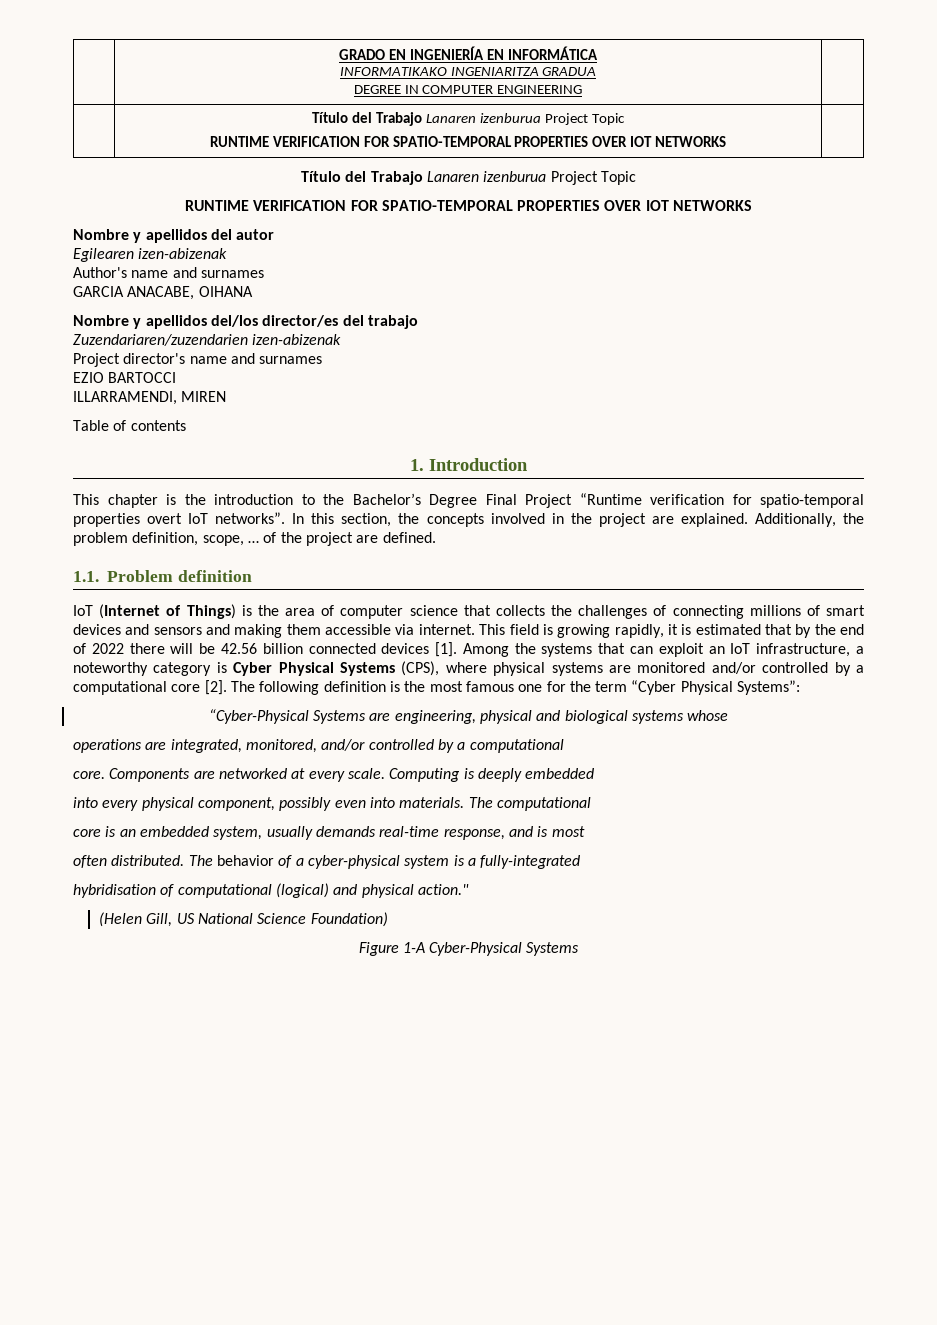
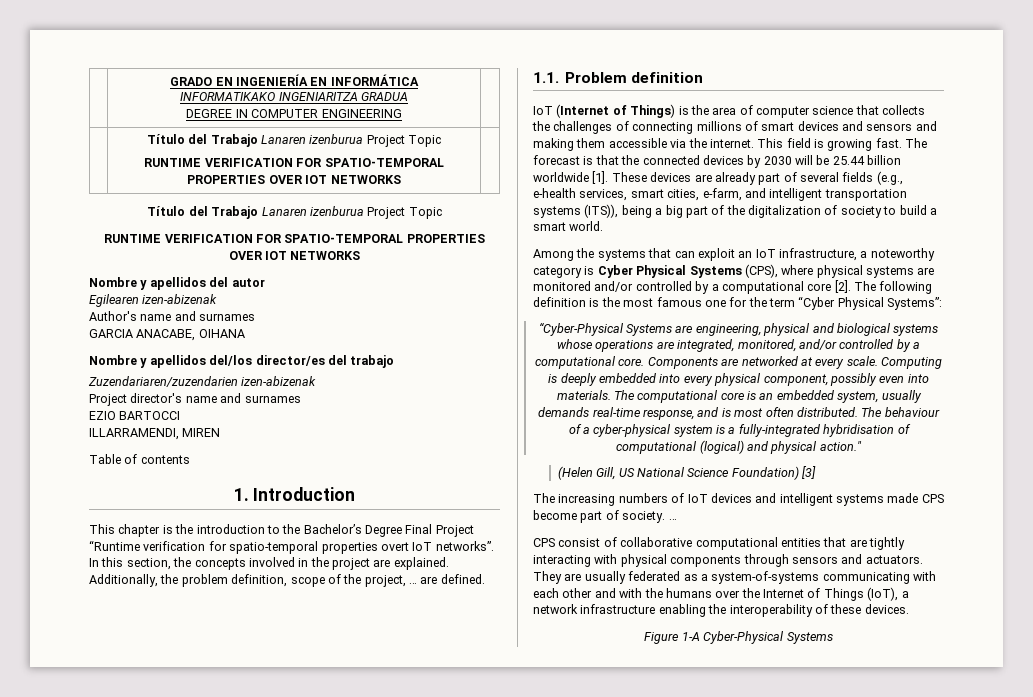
- Additionally, the problem definition, scope, … of the project are defined.
+ Additionally, the problem definition, scope of the project, … are defined.
- IoT (Internet of Things) is the area of computer science that collects the challenges of connecting millions of smart devices and sensors and making them accessible via internet.
+ IoT (Internet of Things) is the area of computer science that collects the challenges of connecting millions of smart devices and sensors and making them accessible via the internet.
- This field is growing rapidly, it is estimated that by the end of 2022 there will be 42.56 billion connected devices [1]. Among the systems that can exploit an IoT infrastructure, a noteworthy category is Cyber Physical Systems (CPS), where physical systems are monitored and/or controlled by a computational core [2].
+ This field is growing fast. The forecast is that the connected devices by 2030 will be 25.44 billion worldwide [1]. These devices are already part of several fields (e.g., e-health services, smart cities, e-farm, and intelligent transportation systems (ITS)), being a big part of the digitalization of society to build a smart world.
+ Among the systems that can exploit an IoT infrastructure, a noteworthy category is Cyber Physical Systems (CPS), where physical systems are monitored and/or controlled by a computational core [2].
- “Cyber-Physical Systems are engineering, physical and biological systems whose
- operations are integrated, monitored, and/or controlled by a computational
- core.
+ “Cyber-Physical Systems are engineering, physical and biological systems whose operations are integrated, monitored, and/or controlled by a computational core.
- Computing is deeply embedded
- into every physical component, possibly even into materials.
+ Computing is deeply embedded into every physical component, possibly even into materials.
- The computational
- core is an embedded system, usually demands real-time response, and is most
- often distributed.
+ The computational core is an embedded system, usually demands real-time response, and is most often distributed.
- The behavior of a cyber-physical system is a fully-integrated
- hybridisation of computational (logical) and physical action."
+ The behaviour of a cyber-physical system is a fully-integrated hybridisation of computational (logical) and physical action."
- (Helen Gill, US National Science Foundation)
+ (Helen Gill, US National Science Foundation) [3]
+ The increasing numbers of IoT devices and intelligent systems made CPS become part of society. …
+ CPS consist of collaborative computational entities that are tightly interacting with physical components through sensors and actuators. They are usually federated as a system-of-systems communicating with each other and with the humans over the Internet of Things (IoT), a network infrastructure enabling the interoperability of these devices.

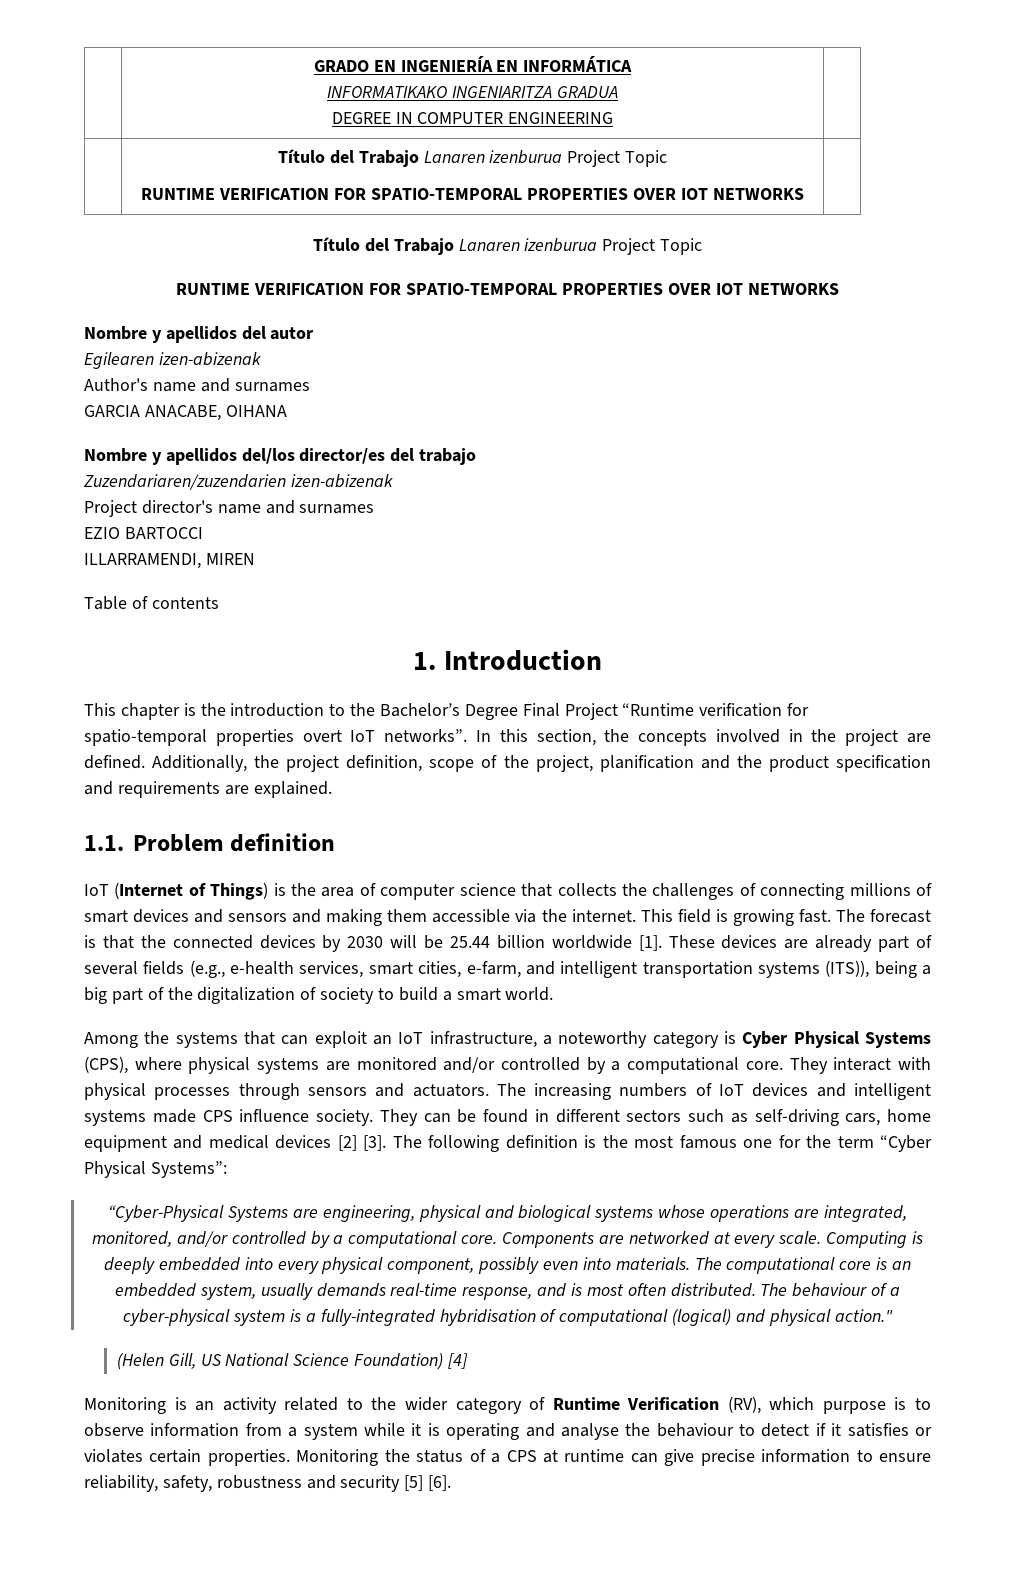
- In this section, the concepts involved in the project are explained.
+ In this section, the concepts involved in the project are defined.
- Additionally, the problem definition, scope of the project, … are defined.
+ Additionally, the project definition, scope of the project, planification and the product specification and requirements are explained.
- Among the systems that can exploit an IoT infrastructure, a noteworthy category is Cyber Physical Systems (CPS), where physical systems are monitored and/or controlled by a computational core [2].
+ Among the systems that can exploit an IoT infrastructure, a noteworthy category is Cyber Physical Systems (CPS), where physical systems are monitored and/or controlled by a computational core. They interact with physical processes through sensors and actuators. The increasing numbers of IoT devices and intelligent systems made CPS influence society. They can be found in different sectors such as self-driving cars, home equipment and medical devices [2] [3].
- (Helen Gill, US National Science Foundation) [3]
- The increasing numbers of IoT devices and intelligent systems made CPS become part of society. …
- CPS consist of collaborative computational entities that are tightly interacting with physical components through sensors and actuators. They are usually federated as a system-of-systems communicating with each other and with the humans over the Internet of Things (IoT), a network infrastructure enabling the interoperability of these devices.
- Figure 1-A Cyber-Physical Systems
+ (Helen Gill, US National Science Foundation) [4]
+ Monitoring is an activity related to the wider category of Runtime Verification (RV), which purpose is to observe information from a system while it is operating and analyse the behaviour to detect if it satisfies or violates certain properties. Monitoring the status of a CPS at runtime can give precise information to ensure reliability, safety, robustness and security [5] [6].

